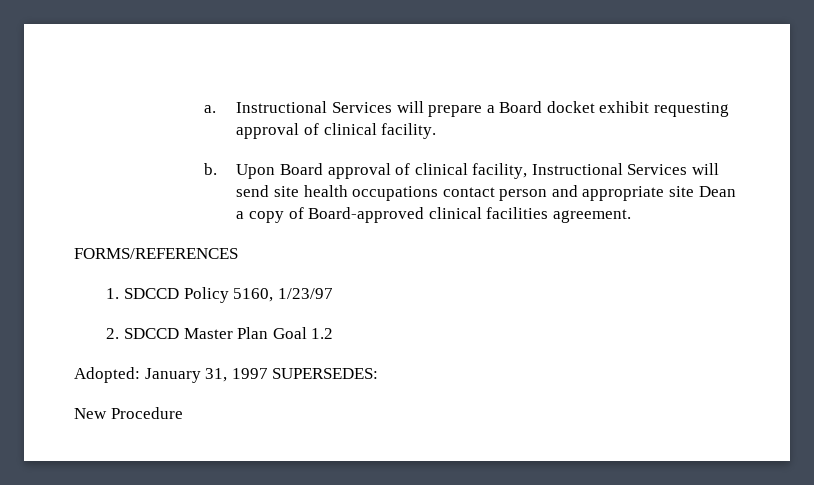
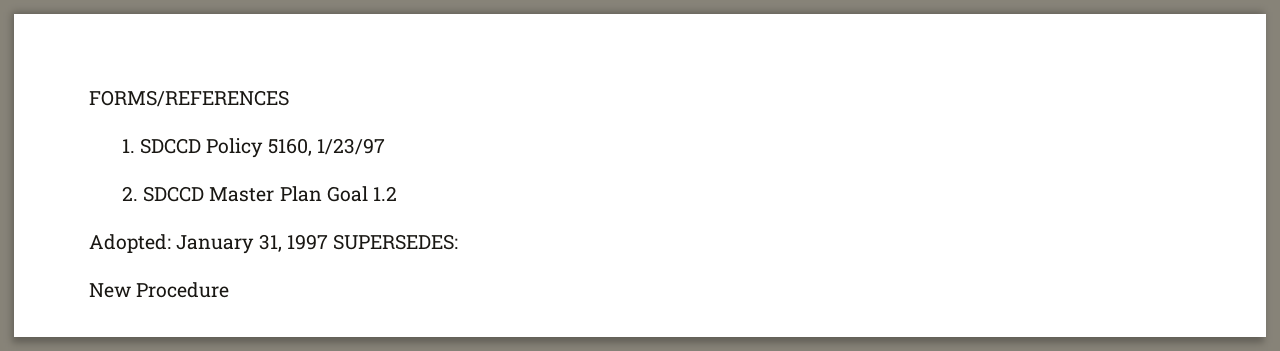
- a. Instructional Services will prepare a Board docket exhibit requesting approval of clinical facility.
- b. Upon Board approval of clinical facility, Instructional Services will send site health occupations contact person and appropriate site Dean a copy of Board-approved clinical facilities agreement.

